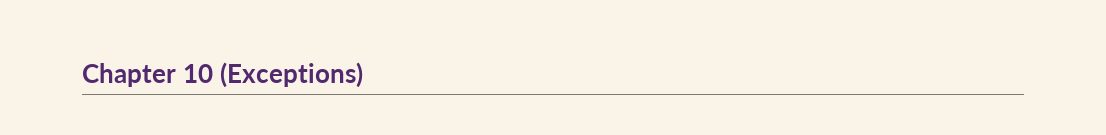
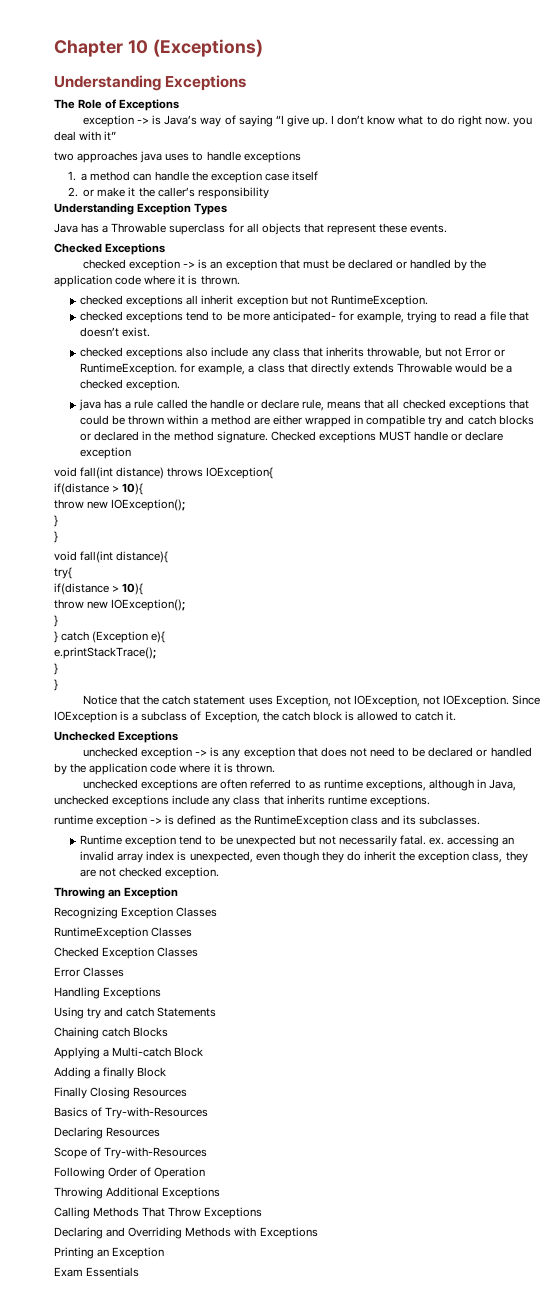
+ Understanding Exceptions
+ The Role of Exceptions
+ exception -> is Java’s way of saying “I give up. I don’t know what to do right now. you deal with it”
+ two approaches java uses to handle exceptions
+ 1. a method can handle the exception case itself
+ 2. or make it the caller’s responsibility
+ Understanding Exception Types
+ Java has a Throwable superclass for all objects that represent these events.
+ Checked Exceptions
+ checked exception -> is an exception that must be declared or handled by the application code where it is thrown.
+ checked exceptions all inherit exception but not RuntimeException.
+ checked exceptions tend to be more anticipated- for example, trying to read a file that doesn’t exist.
+ checked exceptions also include any class that inherits throwable, but not Error or RuntimeException. for example, a class that directly extends Throwable would be a checked exception.
+ java has a rule called the handle or declare rule, means that all checked exceptions that could be thrown within a method are either wrapped in compatible try and catch blocks or declared in the method signature. Checked exceptions MUST handle or declare exception
+ void fall(int distance) throws IOException{
+ if(distance > 10){
+ throw new IOException();
+ }
+ }
+ void fall(int distance){
+ try{
+ if(distance > 10){
+ throw new IOException();
+ }
+ } catch (Exception e){
+ e.printStackTrace();
+ }
+ }
+ Notice that the catch statement uses Exception, not IOException, not IOException. Since IOException is a subclass of Exception, the catch block is allowed to catch it.
+ Unchecked Exceptions
+ unchecked exception -> is any exception that does not need to be declared or handled by the application code where it is thrown.
+ unchecked exceptions are often referred to as runtime exceptions, although in Java, unchecked exceptions include any class that inherits runtime exceptions.
+ runtime exception -> is defined as the RuntimeException class and its subclasses.
+ Runtime exception tend to be unexpected but not necessarily fatal. ex. accessing an invalid array index is unexpected, even though they do inherit the exception class, they are not checked exception.
+ Throwing an Exception
+ Recognizing Exception Classes
+ RuntimeException Classes
+ Checked Exception Classes
+ Error Classes
+ Handling Exceptions
+ Using try and catch Statements
+ Chaining catch Blocks
+ Applying a Multi-catch Block
+ Adding a finally Block
+ Finally Closing Resources
+ Basics of Try-with-Resources
+ Declaring Resources
+ Scope of Try-with-Resources
+ Following Order of Operation
+ Throwing Additional Exceptions
+ Calling Methods That Throw Exceptions
+ Declaring and Overriding Methods with Exceptions
+ Printing an Exception
+ Exam Essentials

